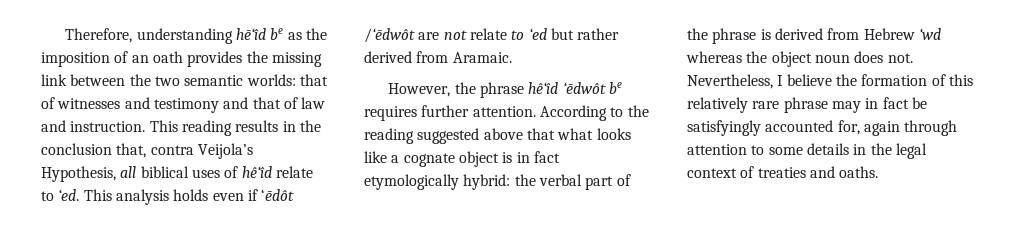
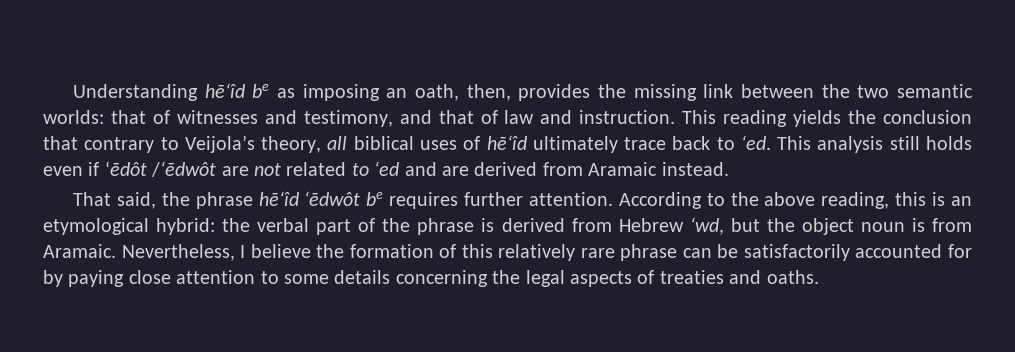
- Therefore, understanding hē‘îd be as the imposition of an oath provides the missing link between the two semantic worlds: that of witnesses and testimony and that of law and instruction.
+ Understanding hē‘îd be as imposing an oath, then, provides the missing link between the two semantic worlds: that of witnesses and testimony, and that of law and instruction.
- This reading results in the conclusion that, contra Veijola’s Hypothesis, all biblical uses of hê‘îd relate to ‘ed. This analysis holds even if ‘ēdôt /‘ēdwôt are not relate to ‘ed but rather derived from Aramaic.
- However, the phrase hê‘îd ‘ēdwôt be requires further attention.
+ This reading yields the conclusion that contrary to Veijola’s theory, all biblical uses of hē‘îd ultimately trace back to ‘ed. This analysis still holds even if ‘ēdôt /‘ēdwôt are not related to ‘ed and are derived from Aramaic instead.
+ That said, the phrase hē‘îd ‘ēdwôt be requires further attention.
- According to the reading suggested above that what looks like a cognate object is in fact etymologically hybrid: the verbal part of the phrase is derived from Hebrew ‘wd whereas the object noun does not.
+ According to the above reading, this is an etymological hybrid: the verbal part of the phrase is derived from Hebrew ‘wd, but the object noun is from Aramaic.
- Nevertheless, I believe the formation of this relatively rare phrase may in fact be satisfyingly accounted for, again through attention to some details in the legal context of treaties and oaths.
+ Nevertheless, I believe the formation of this relatively rare phrase can be satisfactorily accounted for by paying close attention to some details concerning the legal aspects of treaties and oaths.

